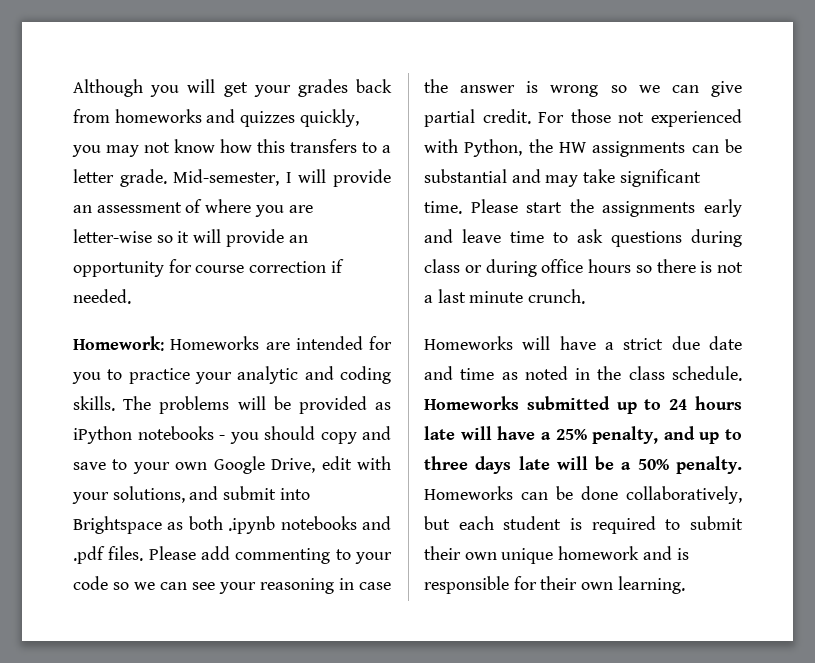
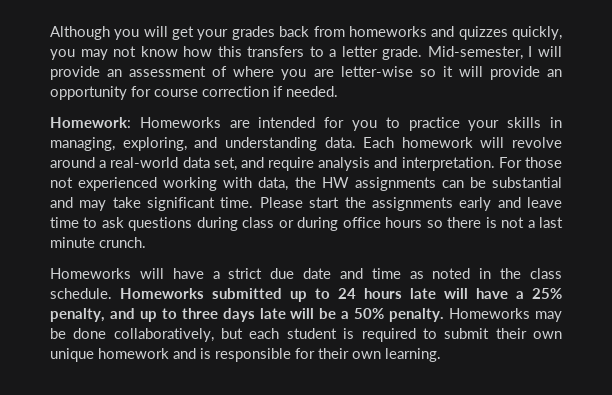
- Homework: Homeworks are intended for you to practice your analytic and coding skills. The problems will be provided as iPython notebooks - you should copy and save to your own Google Drive, edit with your solutions, and submit into Brightspace as both .ipynb notebooks and .pdf files. Please add commenting to your code so we can see your reasoning in case the answer is wrong so we can give partial credit.
+ Homework: Homeworks are intended for you to practice your skills in managing, exploring, and understanding data. Each homework will revolve around a real-world data set, and require analysis and interpretation.
- For those not experienced with Python, the HW assignments can be substantial and may take significant time.
+ For those not experienced working with data, the HW assignments can be substantial and may take significant time.
- Homeworks can be done collaboratively, but each student is required to submit their own unique homework and is responsible for their own learning.
+ Homeworks may be done collaboratively, but each student is required to submit their own unique homework and is responsible for their own learning.

